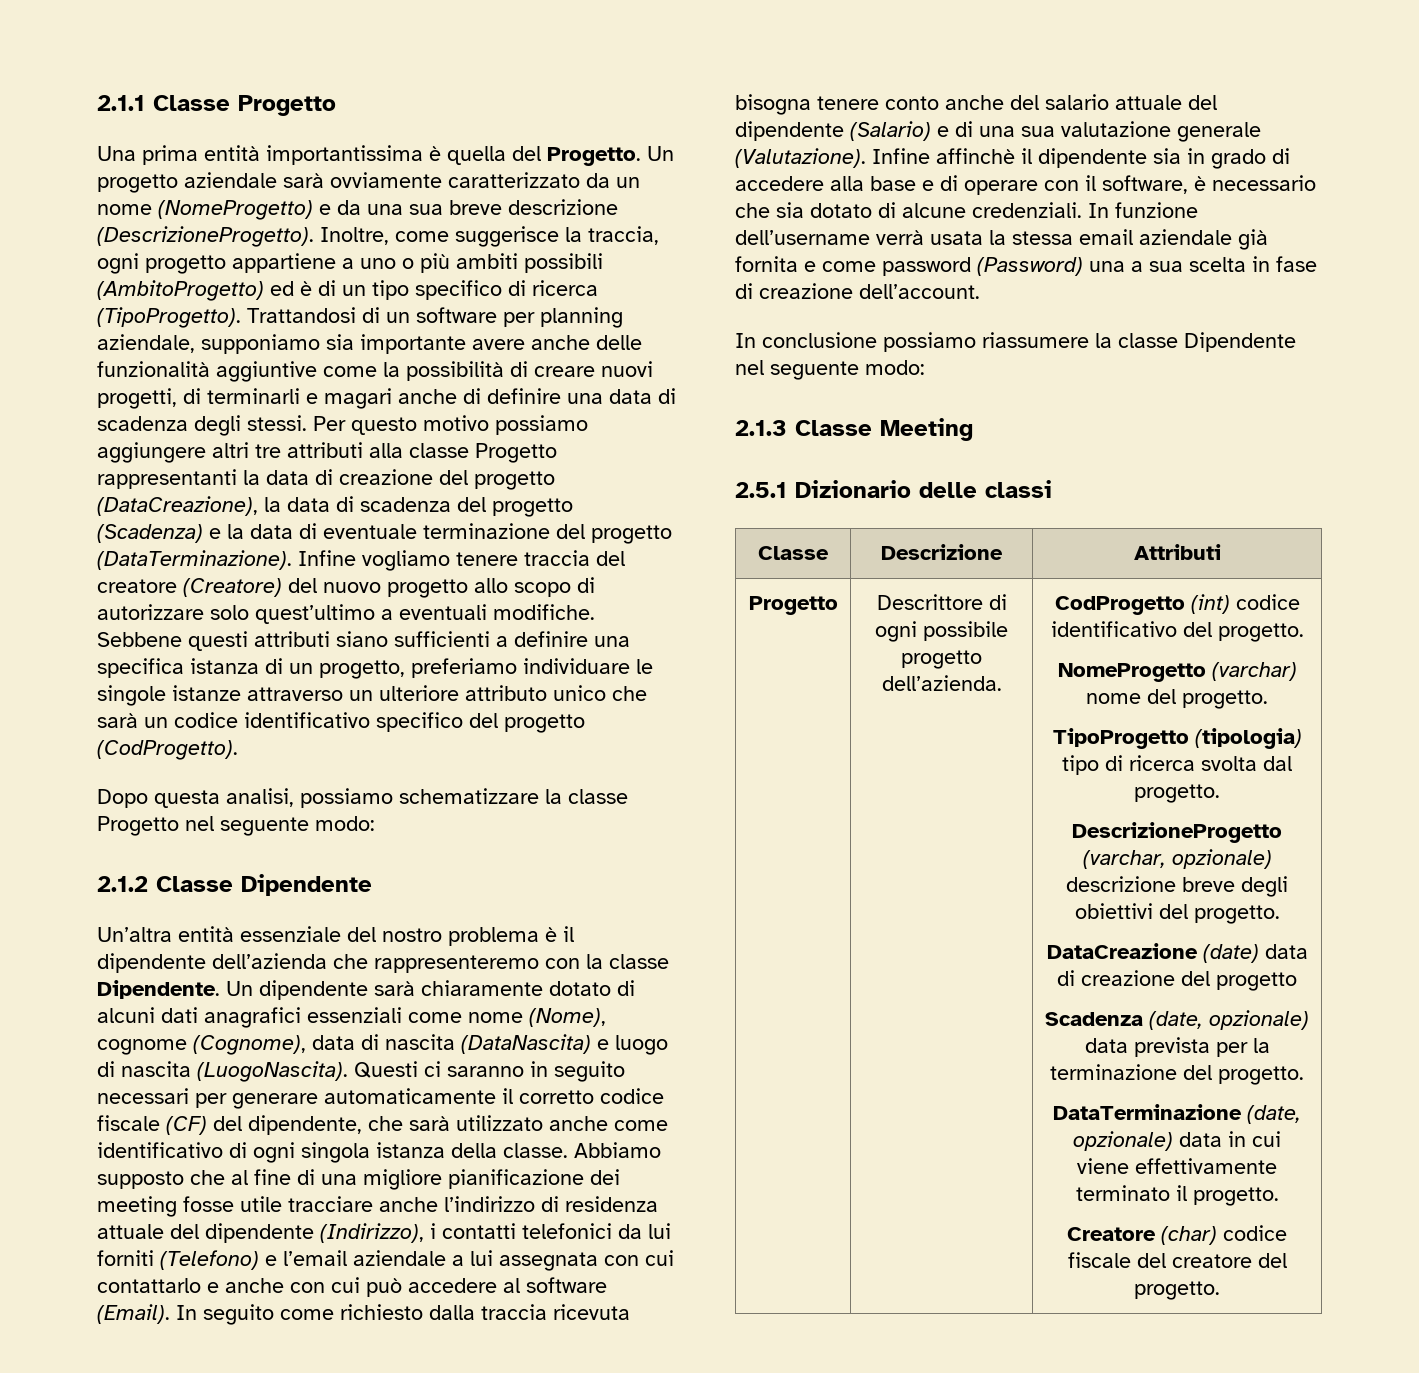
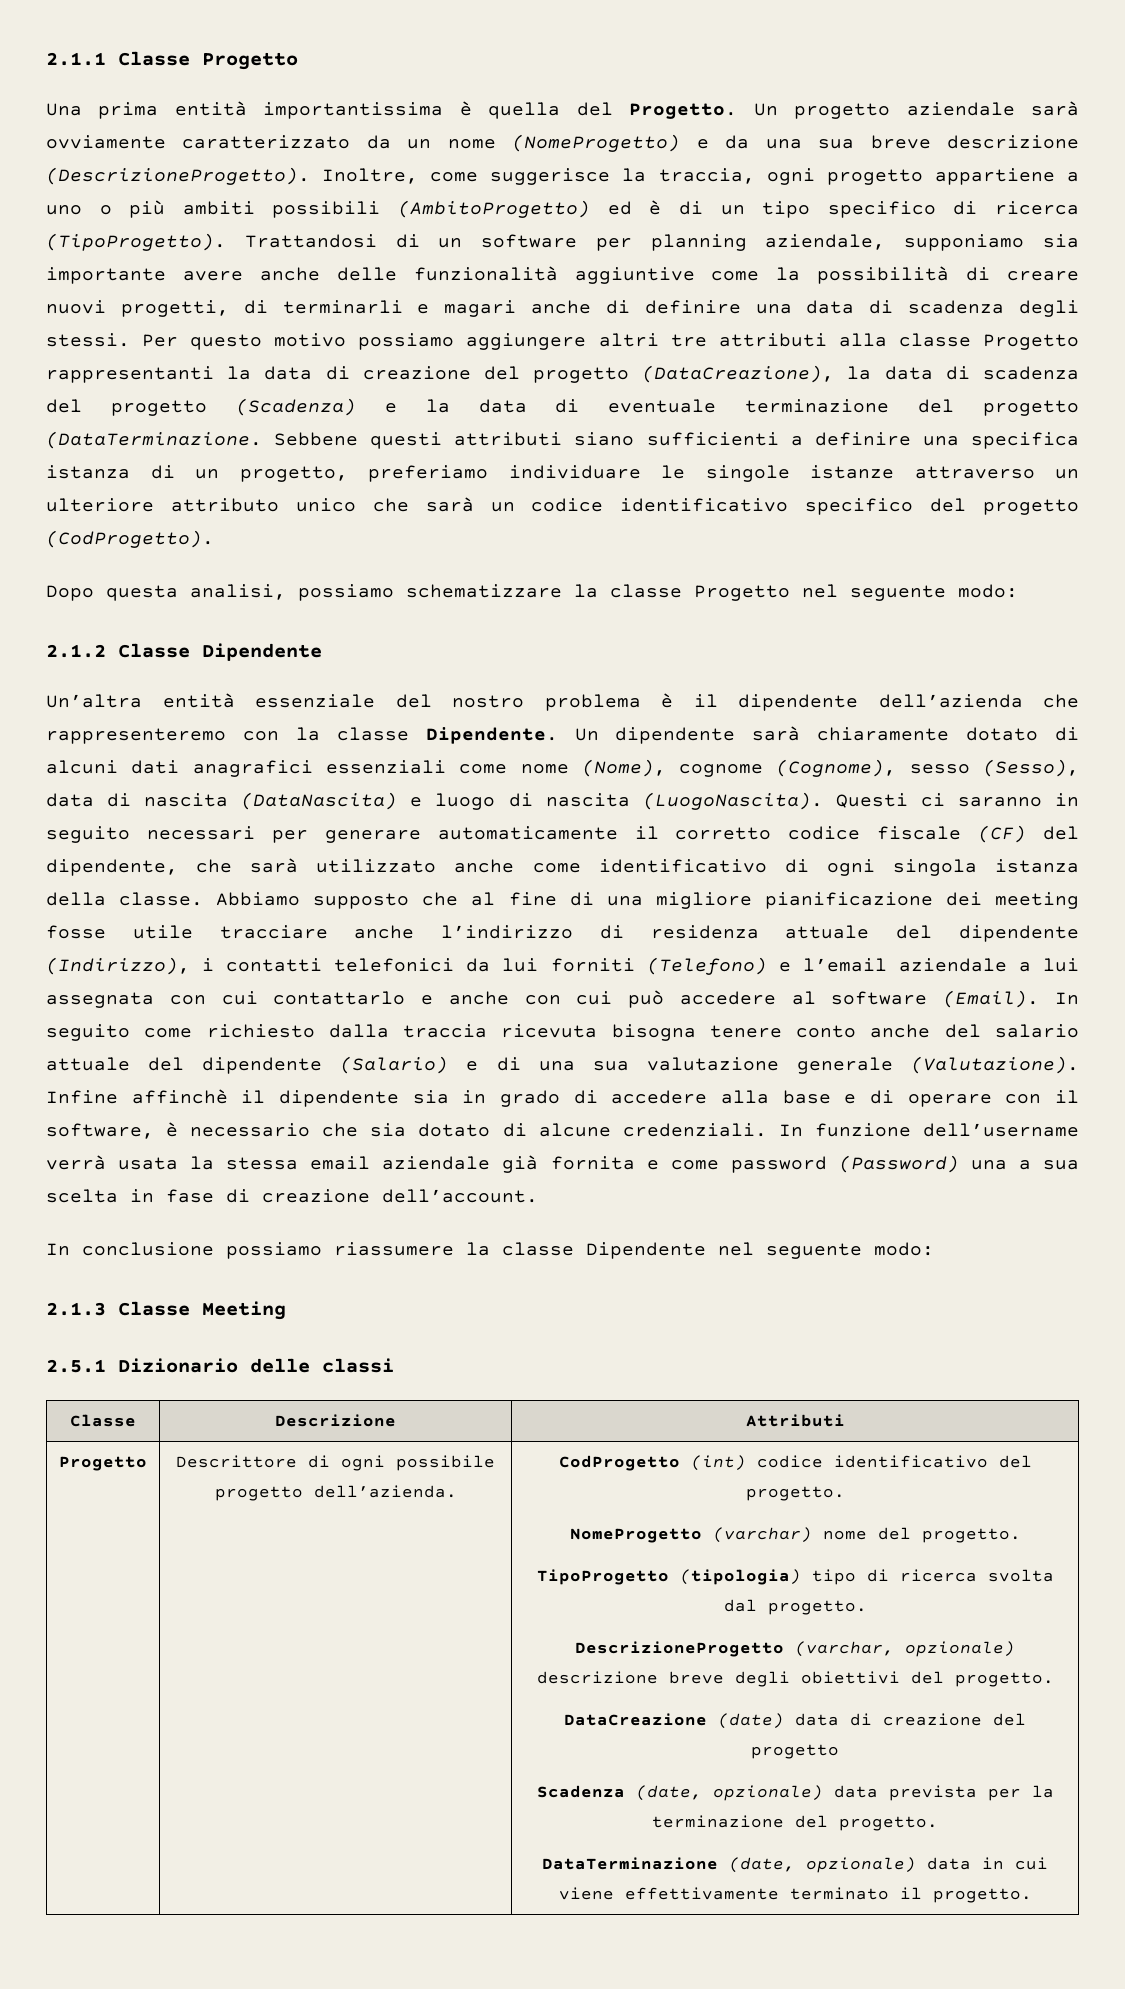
- Per questo motivo possiamo aggiungere altri tre attributi alla classe Progetto rappresentanti la data di creazione del progetto (DataCreazione), la data di scadenza del progetto (Scadenza) e la data di eventuale terminazione del progetto (DataTerminazione). Infine vogliamo tenere traccia del creatore (Creatore) del nuovo progetto allo scopo di autorizzare solo quest’ultimo a eventuali modifiche.
+ Per questo motivo possiamo aggiungere altri tre attributi alla classe Progetto rappresentanti la data di creazione del progetto (DataCreazione), la data di scadenza del progetto (Scadenza) e la data di eventuale terminazione del progetto (DataTerminazione.
- Un dipendente sarà chiaramente dotato di alcuni dati anagrafici essenziali come nome (Nome), cognome (Cognome), data di nascita (DataNascita) e luogo di nascita (LuogoNascita).
+ Un dipendente sarà chiaramente dotato di alcuni dati anagrafici essenziali come nome (Nome), cognome (Cognome), sesso (Sesso), data di nascita (DataNascita) e luogo di nascita (LuogoNascita).
- Creatore (char) codice fiscale del creatore del progetto.

